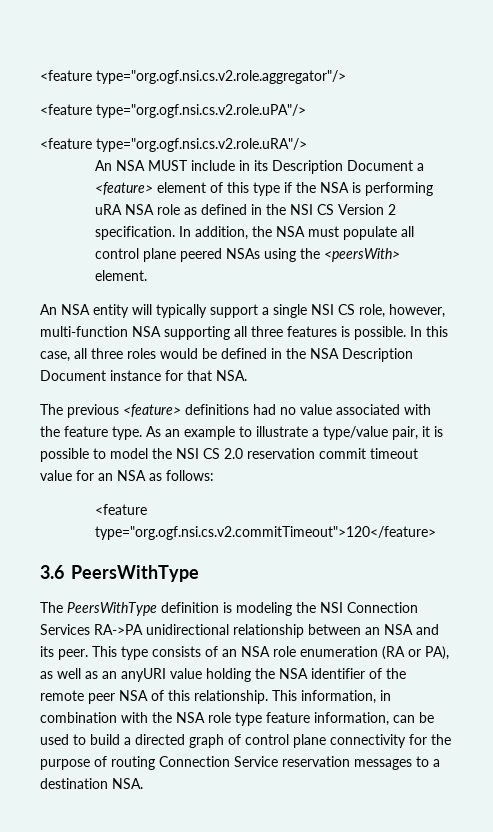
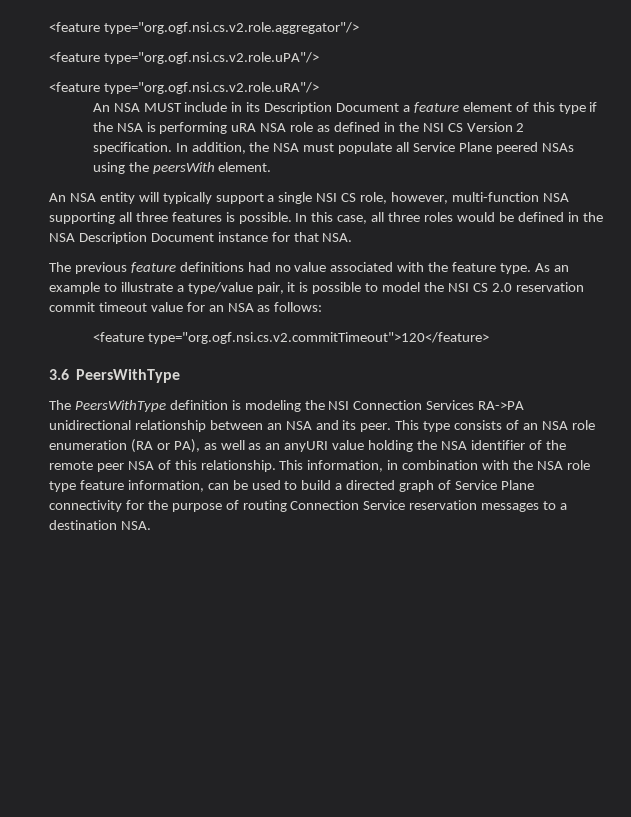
- An NSA MUST include in its Description Document a <feature> element of this type if the NSA is performing uRA NSA role as defined in the NSI CS Version 2 specification.
+ An NSA MUST include in its Description Document a feature element of this type if the NSA is performing uRA NSA role as defined in the NSI CS Version 2 specification.
- In addition, the NSA must populate all control plane peered NSAs using the <peersWith> element.
+ In addition, the NSA must populate all Service Plane peered NSAs using the peersWith element.
- The previous <feature> definitions had no value associated with the feature type.
+ The previous feature definitions had no value associated with the feature type.
- This information, in combination with the NSA role type feature information, can be used to build a directed graph of control plane connectivity for the purpose of routing Connection Service reservation messages to a destination NSA.
+ This information, in combination with the NSA role type feature information, can be used to build a directed graph of Service Plane connectivity for the purpose of routing Connection Service reservation messages to a destination NSA.

